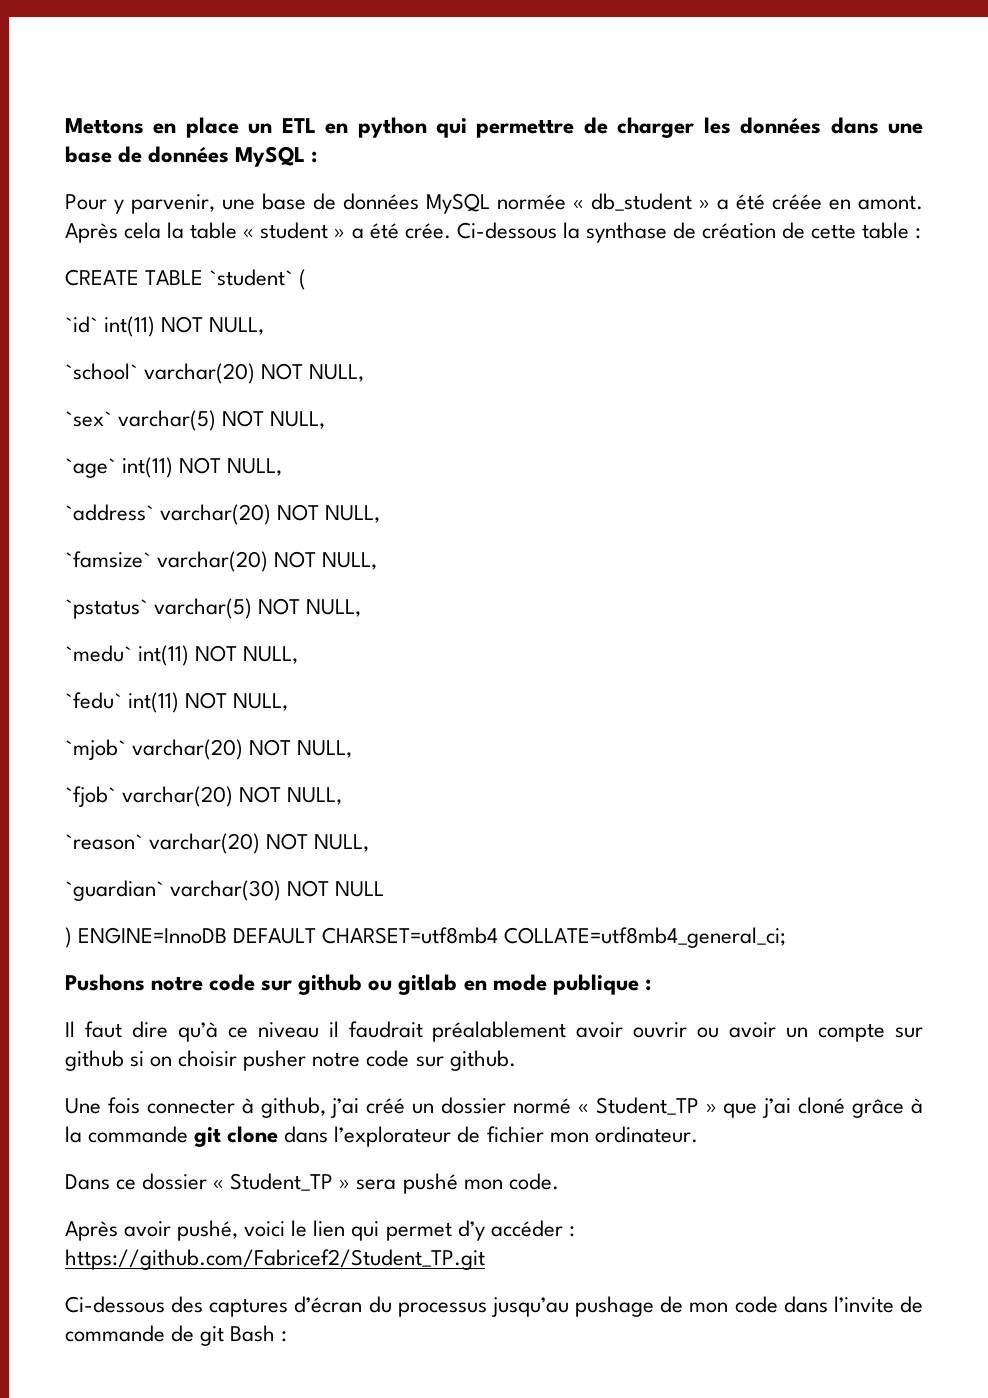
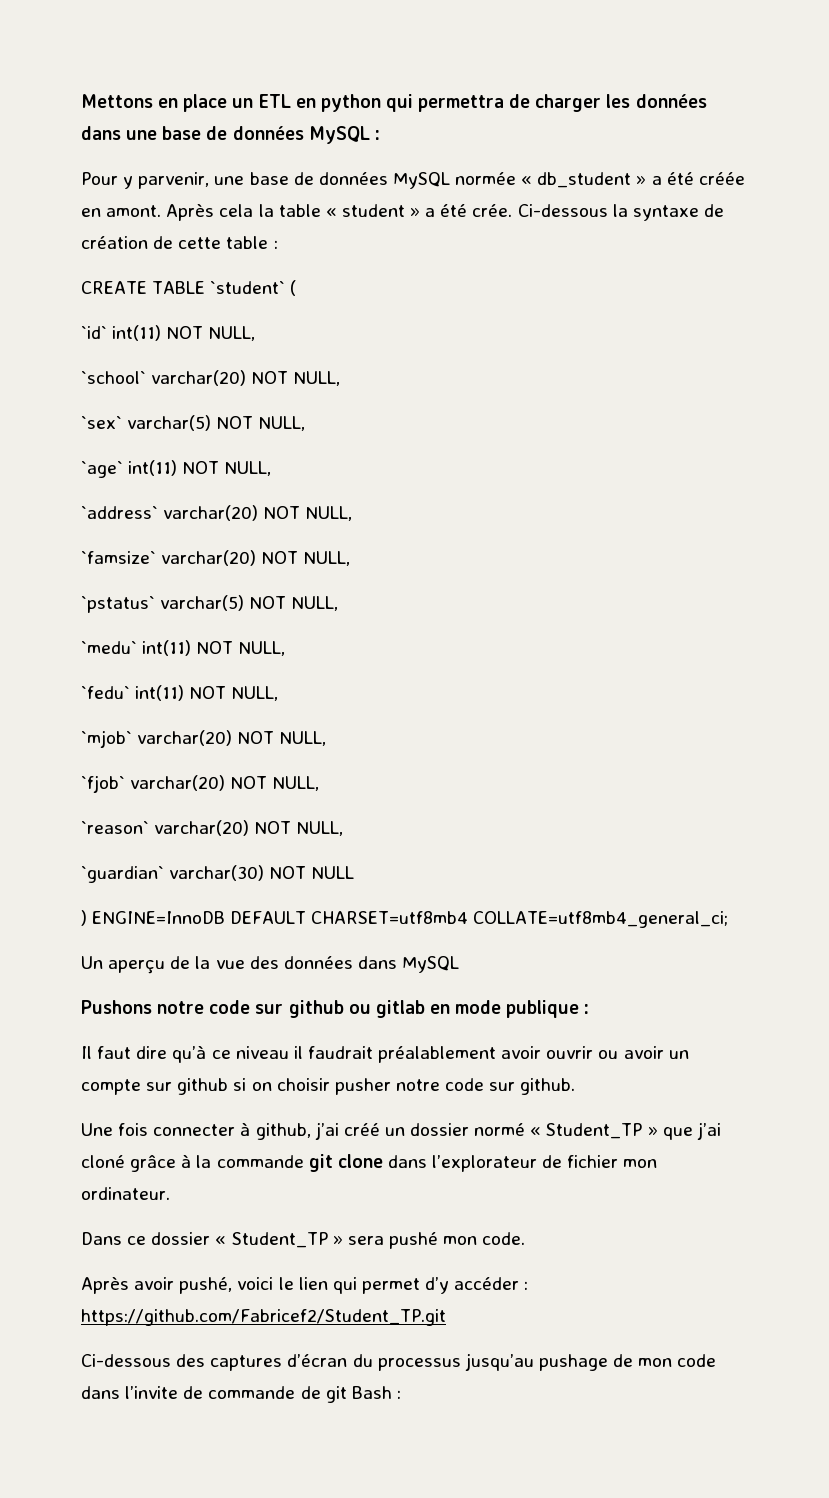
- Mettons en place un ETL en python qui permettre de charger les données dans une base de données MySQL :
+ Mettons en place un ETL en python qui permettra de charger les données dans une base de données MySQL :
- Ci-dessous la synthase de création de cette table :
+ Ci-dessous la syntaxe de création de cette table :
+ Un aperçu de la vue des données dans MySQL

